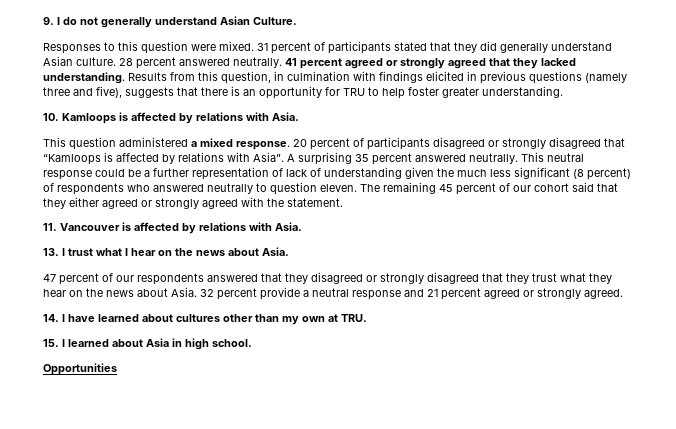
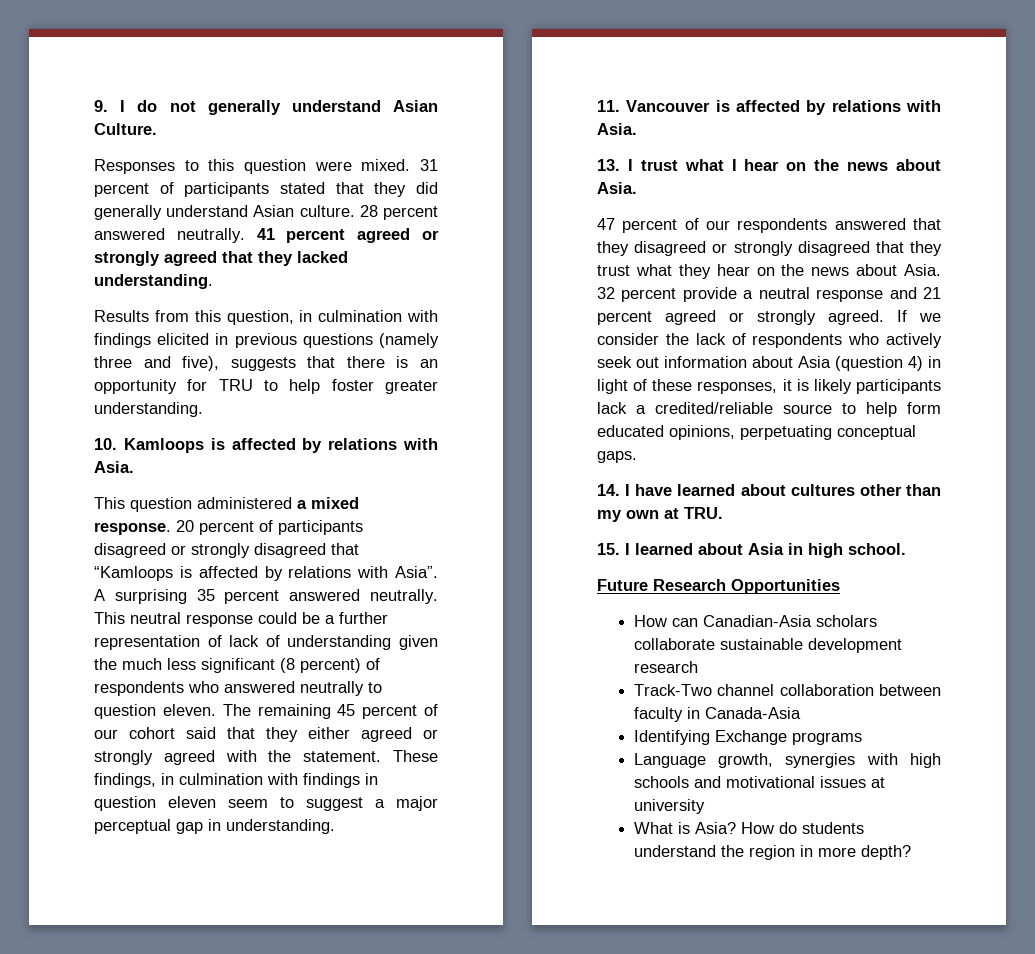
- 41 percent agreed or strongly agreed that they lacked understanding. Results from this question, in culmination with findings elicited in previous questions (namely three and five), suggests that there is an opportunity for TRU to help foster greater understanding.
+ 41 percent agreed or strongly agreed that they lacked understanding.
+ Results from this question, in culmination with findings elicited in previous questions (namely three and five), suggests that there is an opportunity for TRU to help foster greater understanding.
+ These findings, in culmination with findings in question eleven seem to suggest a major perceptual gap in understanding.
+ If we consider the lack of respondents who actively seek out information about Asia (question 4) in light of these responses, it is likely participants lack a credited/reliable source to help form educated opinions, perpetuating conceptual gaps.
- Opportunities
+ Future Research Opportunities
+ How can Canadian-Asia scholars collaborate sustainable development research
+ Track-Two channel collaboration between faculty in Canada-Asia
+ Identifying Exchange programs
+ Language growth, synergies with high schools and motivational issues at university
+ What is Asia? How do students understand the region in more depth?

